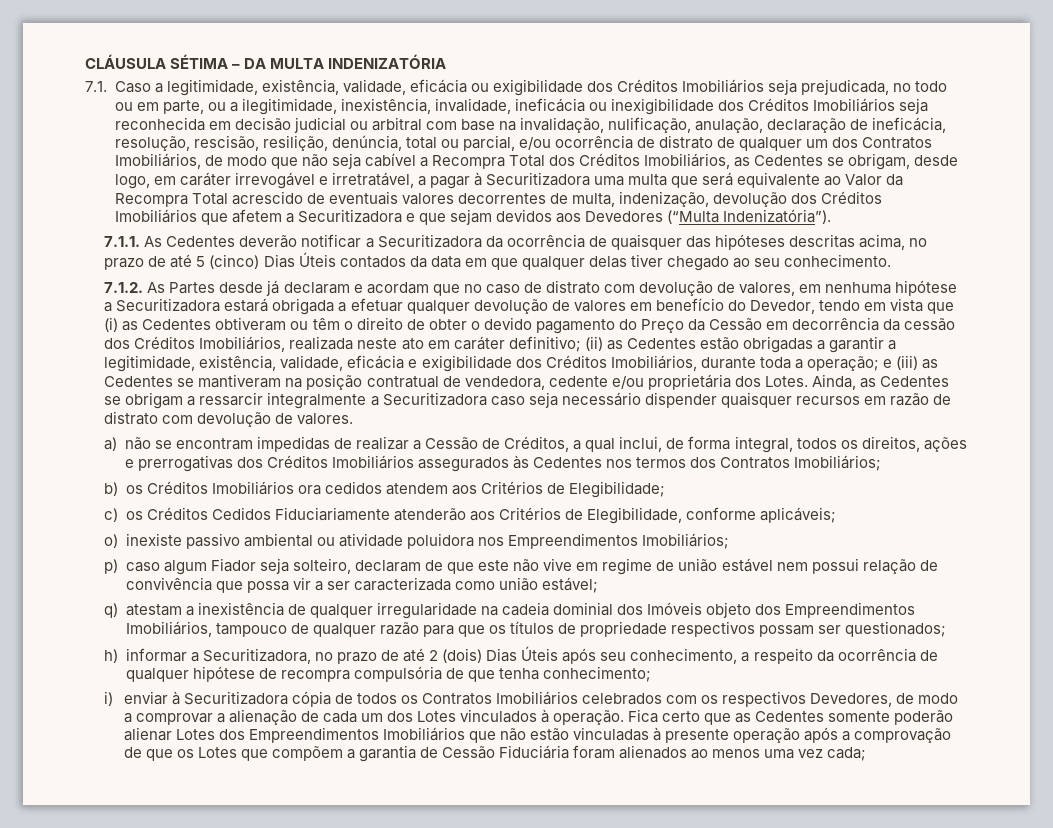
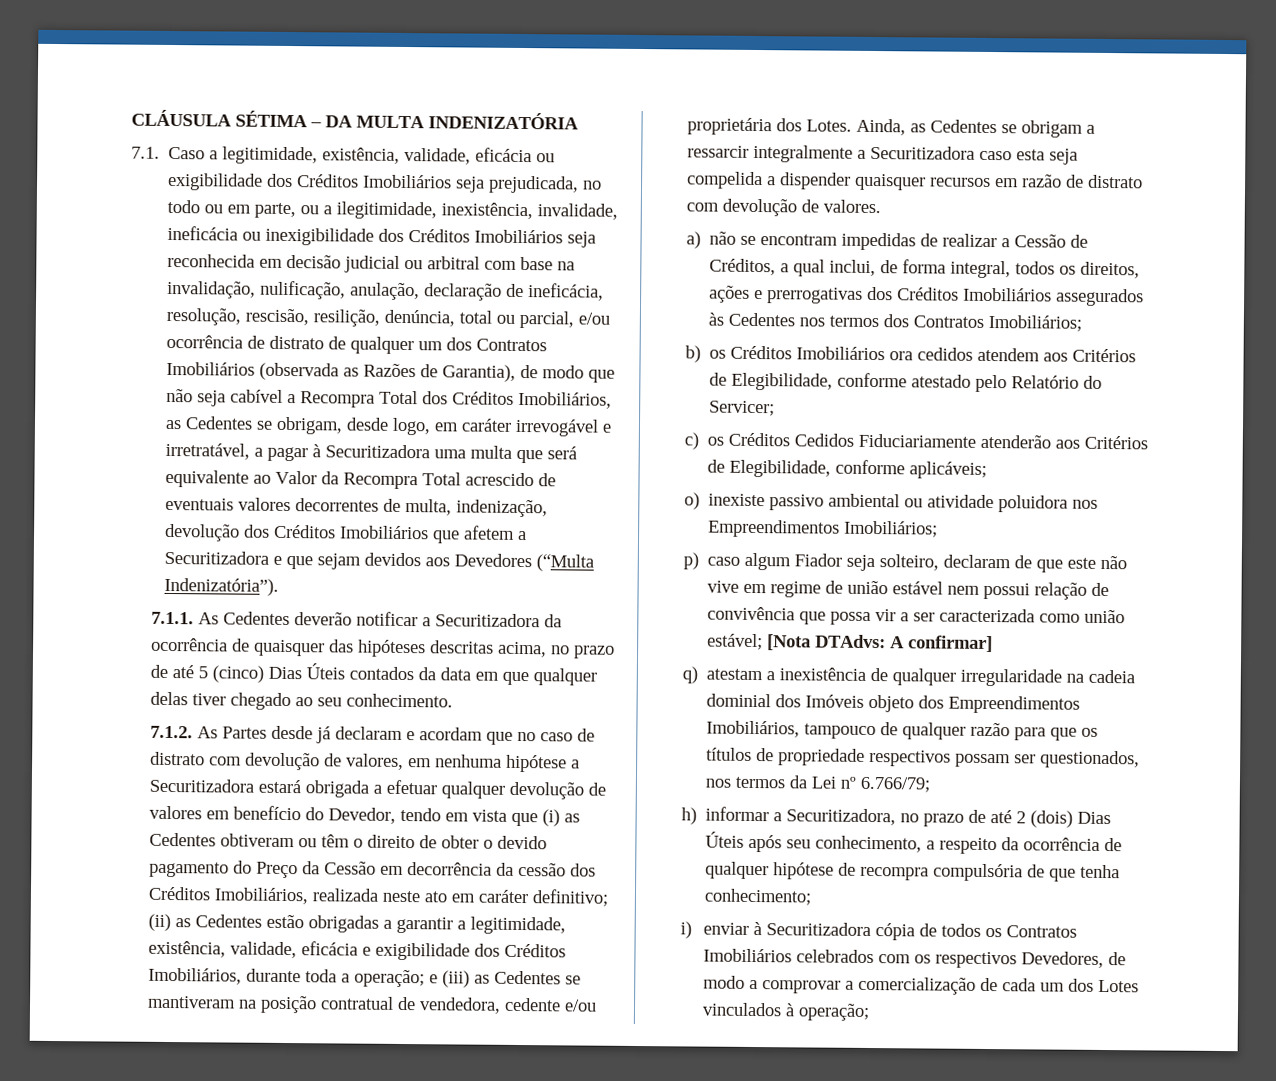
- 7.1. Caso a legitimidade, existência, validade, eficácia ou exigibilidade dos Créditos Imobiliários seja prejudicada, no todo ou em parte, ou a ilegitimidade, inexistência, invalidade, ineficácia ou inexigibilidade dos Créditos Imobiliários seja reconhecida em decisão judicial ou arbitral com base na invalidação, nulificação, anulação, declaração de ineficácia, resolução, rescisão, resilição, denúncia, total ou parcial, e/ou ocorrência de distrato de qualquer um dos Contratos Imobiliários, de modo que não seja cabível a Recompra Total dos Créditos Imobiliários, as Cedentes se obrigam, desde logo, em caráter irrevogável e irretratável, a pagar à Securitizadora uma multa que será equivalente ao Valor da Recompra Total acrescido de eventuais valores decorrentes de multa, indenização, devolução dos Créditos Imobiliários que afetem a Securitizadora e que sejam devidos aos Devedores (“Multa Indenizatória”).
+ 7.1. Caso a legitimidade, existência, validade, eficácia ou exigibilidade dos Créditos Imobiliários seja prejudicada, no todo ou em parte, ou a ilegitimidade, inexistência, invalidade, ineficácia ou inexigibilidade dos Créditos Imobiliários seja reconhecida em decisão judicial ou arbitral com base na invalidação, nulificação, anulação, declaração de ineficácia, resolução, rescisão, resilição, denúncia, total ou parcial, e/ou ocorrência de distrato de qualquer um dos Contratos Imobiliários (observada as Razões de Garantia), de modo que não seja cabível a Recompra Total dos Créditos Imobiliários, as Cedentes se obrigam, desde logo, em caráter irrevogável e irretratável, a pagar à Securitizadora uma multa que será equivalente ao Valor da Recompra Total acrescido de eventuais valores decorrentes de multa, indenização, devolução dos Créditos Imobiliários que afetem a Securitizadora e que sejam devidos aos Devedores (“Multa Indenizatória”).
- Ainda, as Cedentes se obrigam a ressarcir integralmente a Securitizadora caso seja necessário dispender quaisquer recursos em razão de distrato com devolução de valores.
+ Ainda, as Cedentes se obrigam a ressarcir integralmente a Securitizadora caso esta seja compelida a dispender quaisquer recursos em razão de distrato com devolução de valores.
- b) os Créditos Imobiliários ora cedidos atendem aos Critérios de Elegibilidade;
+ b) os Créditos Imobiliários ora cedidos atendem aos Critérios de Elegibilidade, conforme atestado pelo Relatório do Servicer;
- p) caso algum Fiador seja solteiro, declaram de que este não vive em regime de união estável nem possui relação de convivência que possa vir a ser caracterizada como união estável;
+ p) caso algum Fiador seja solteiro, declaram de que este não vive em regime de união estável nem possui relação de convivência que possa vir a ser caracterizada como união estável; [Nota DTAdvs: A confirmar]
- q) atestam a inexistência de qualquer irregularidade na cadeia dominial dos Imóveis objeto dos Empreendimentos Imobiliários, tampouco de qualquer razão para que os títulos de propriedade respectivos possam ser questionados;
+ q) atestam a inexistência de qualquer irregularidade na cadeia dominial dos Imóveis objeto dos Empreendimentos Imobiliários, tampouco de qualquer razão para que os títulos de propriedade respectivos possam ser questionados, nos termos da Lei nº 6.766/79;
- i) enviar à Securitizadora cópia de todos os Contratos Imobiliários celebrados com os respectivos Devedores, de modo a comprovar a alienação de cada um dos Lotes vinculados à operação. Fica certo que as Cedentes somente poderão alienar Lotes dos Empreendimentos Imobiliários que não estão vinculadas à presente operação após a comprovação de que os Lotes que compõem a garantia de Cessão Fiduciária foram alienados ao menos uma vez cada;
+ i) enviar à Securitizadora cópia de todos os Contratos Imobiliários celebrados com os respectivos Devedores, de modo a comprovar a comercialização de cada um dos Lotes vinculados à operação;

